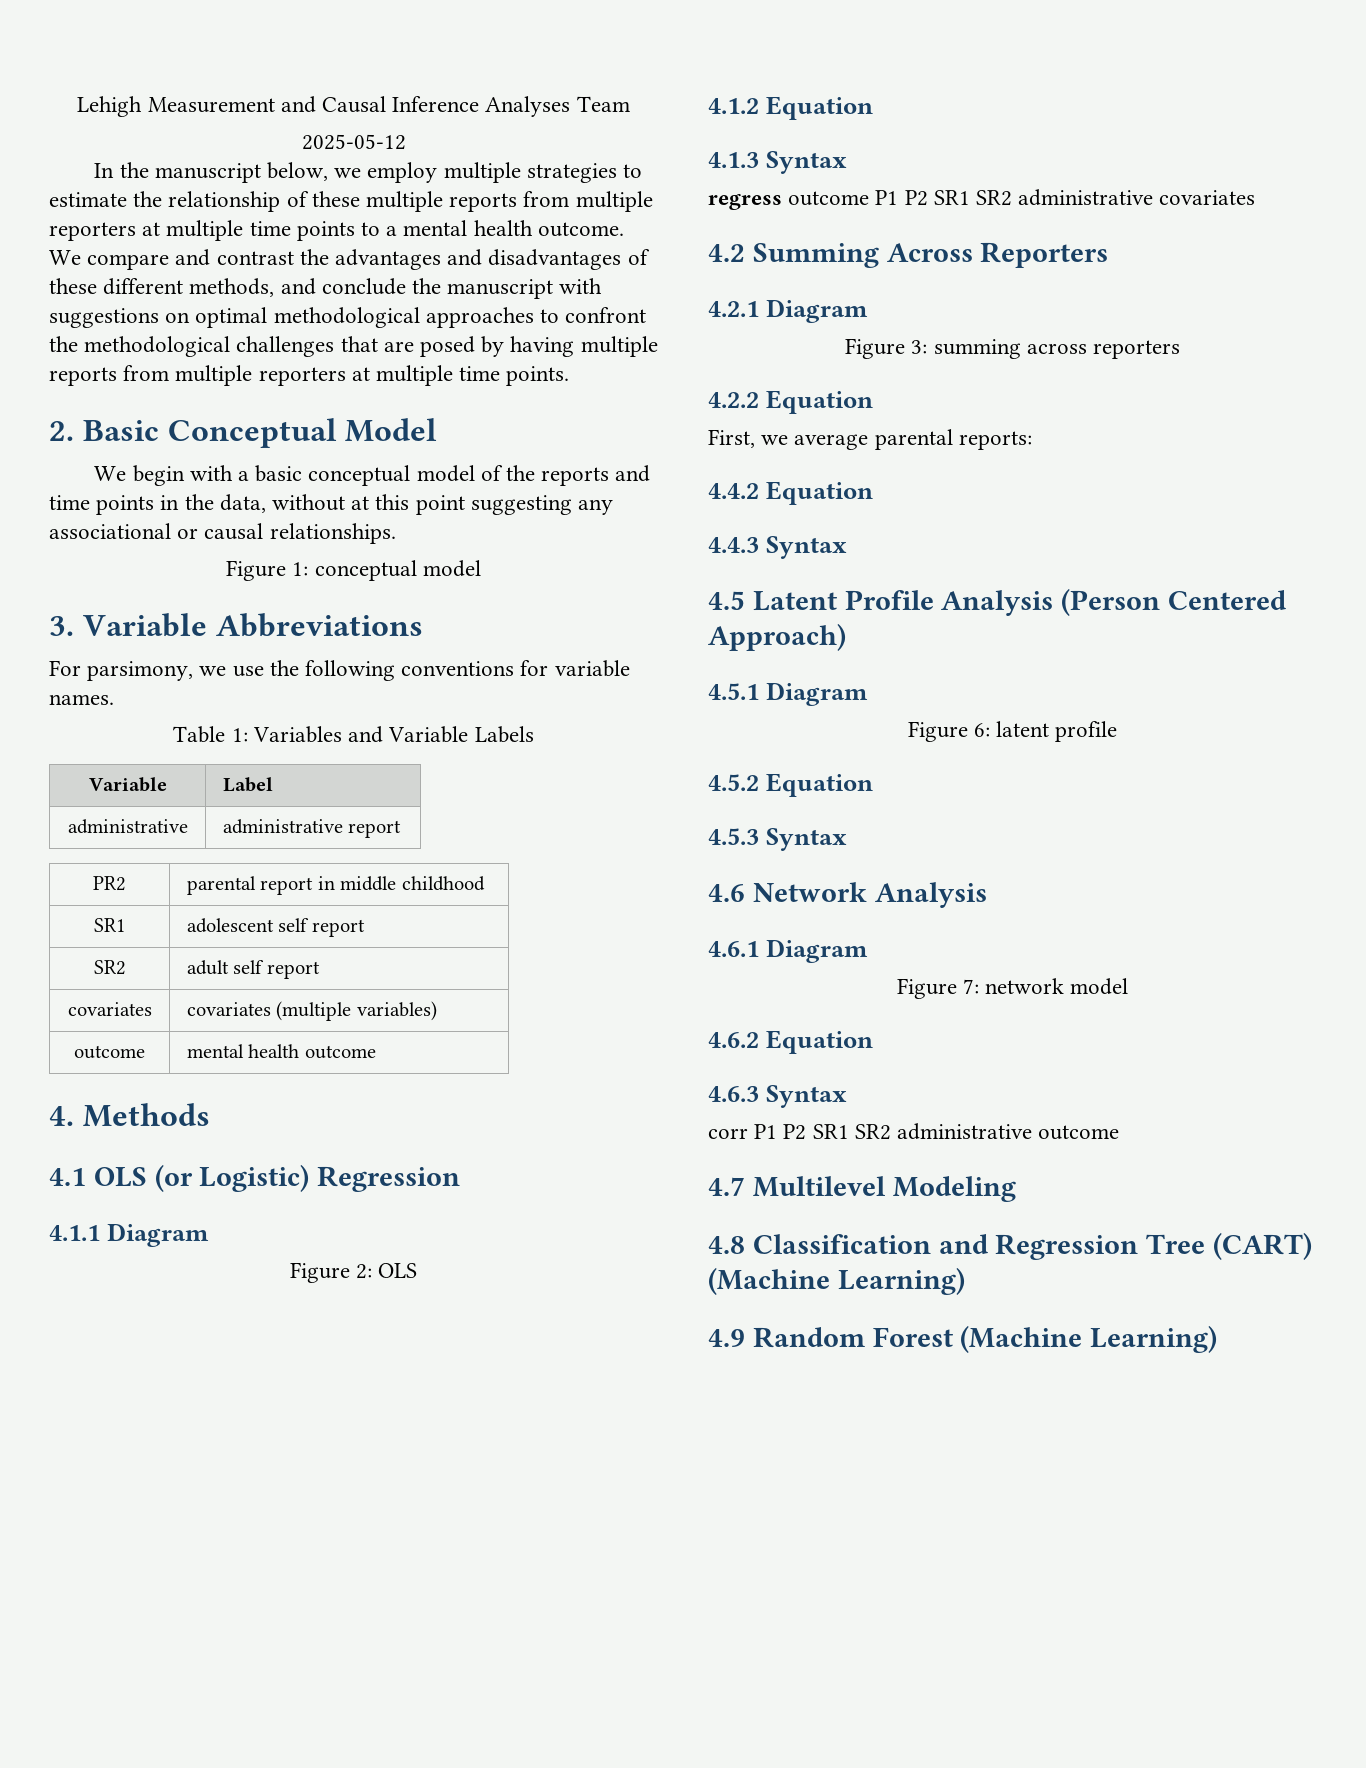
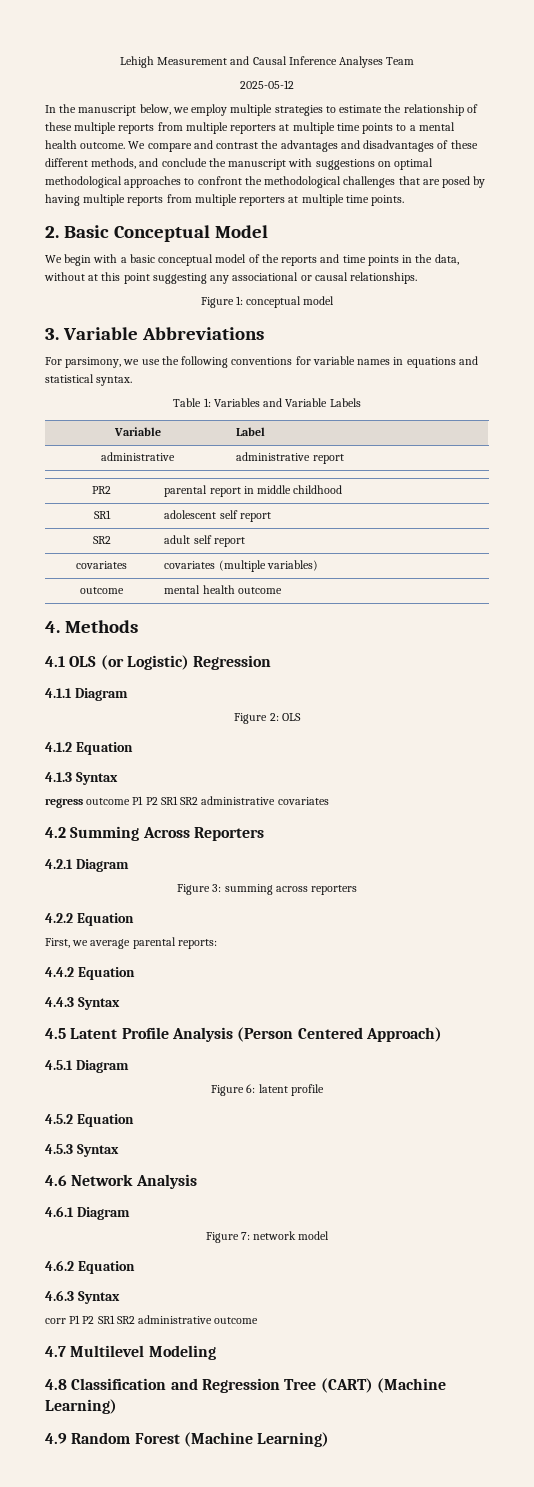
- For parsimony, we use the following conventions for variable names.
+ For parsimony, we use the following conventions for variable names in equations and statistical syntax.

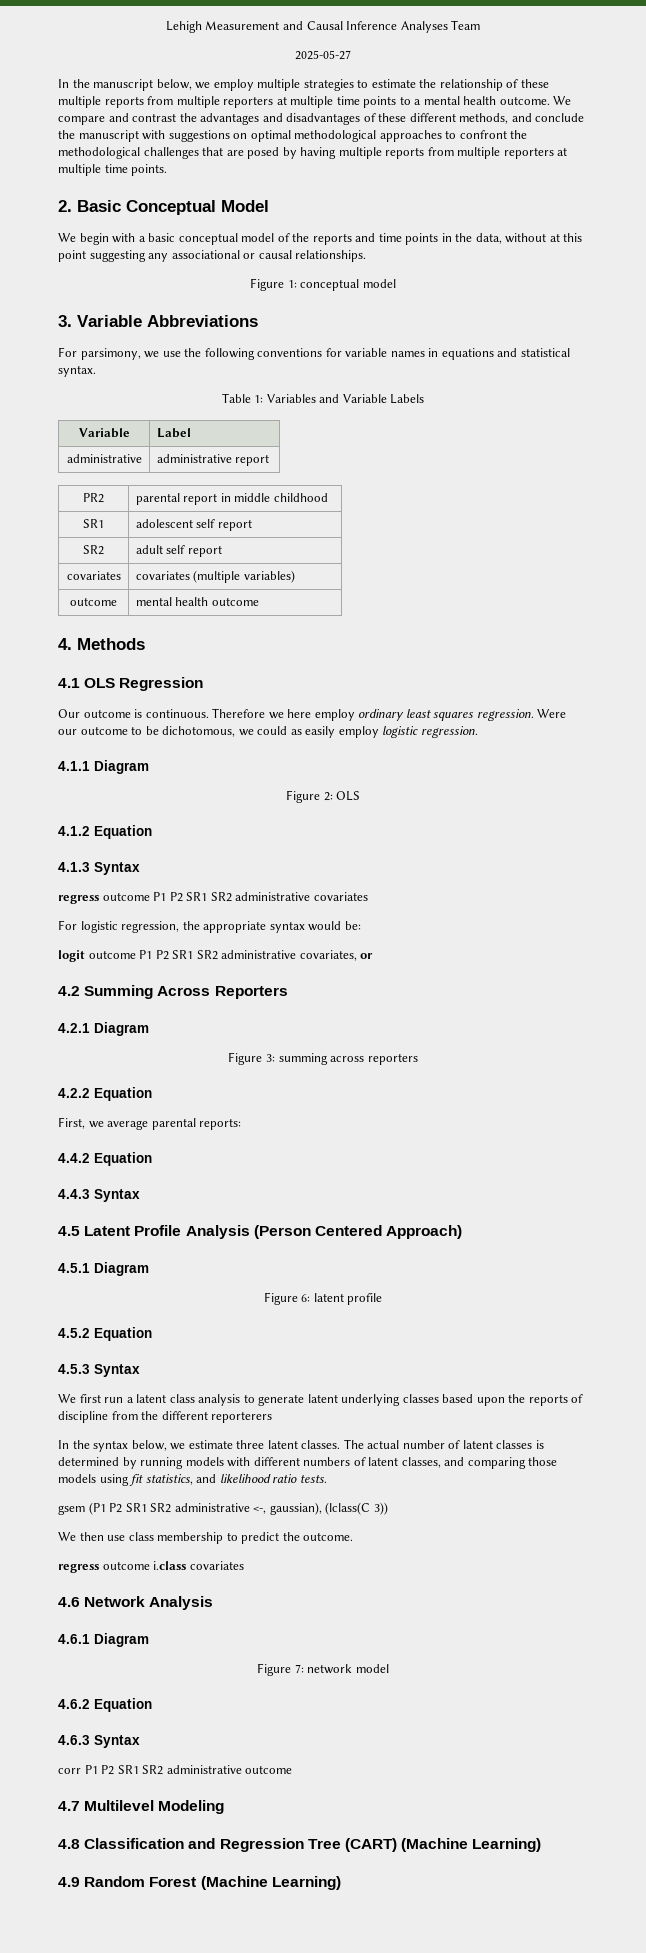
- 2025-05-12
+ 2025-05-27
- 4.1 OLS (or Logistic) Regression
+ 4.1 OLS Regression
+ Our outcome is continuous. Therefore we here employ ordinary least squares regression. Were our outcome to be dichotomous, we could as easily employ logistic regression.
+ For logistic regression, the appropriate syntax would be:
+ logit outcome P1 P2 SR1 SR2 administrative covariates, or
+ We first run a latent class analysis to generate latent underlying classes based upon the reports of discipline from the different reporterers
+ In the syntax below, we estimate three latent classes. The actual number of latent classes is determined by running models with different numbers of latent classes, and comparing those models using fit statistics, and likelihood ratio tests.
+ gsem (P1 P2 SR1 SR2 administrative <-, gaussian), (lclass(C 3))
+ We then use class membership to predict the outcome.
+ regress outcome i.class covariates

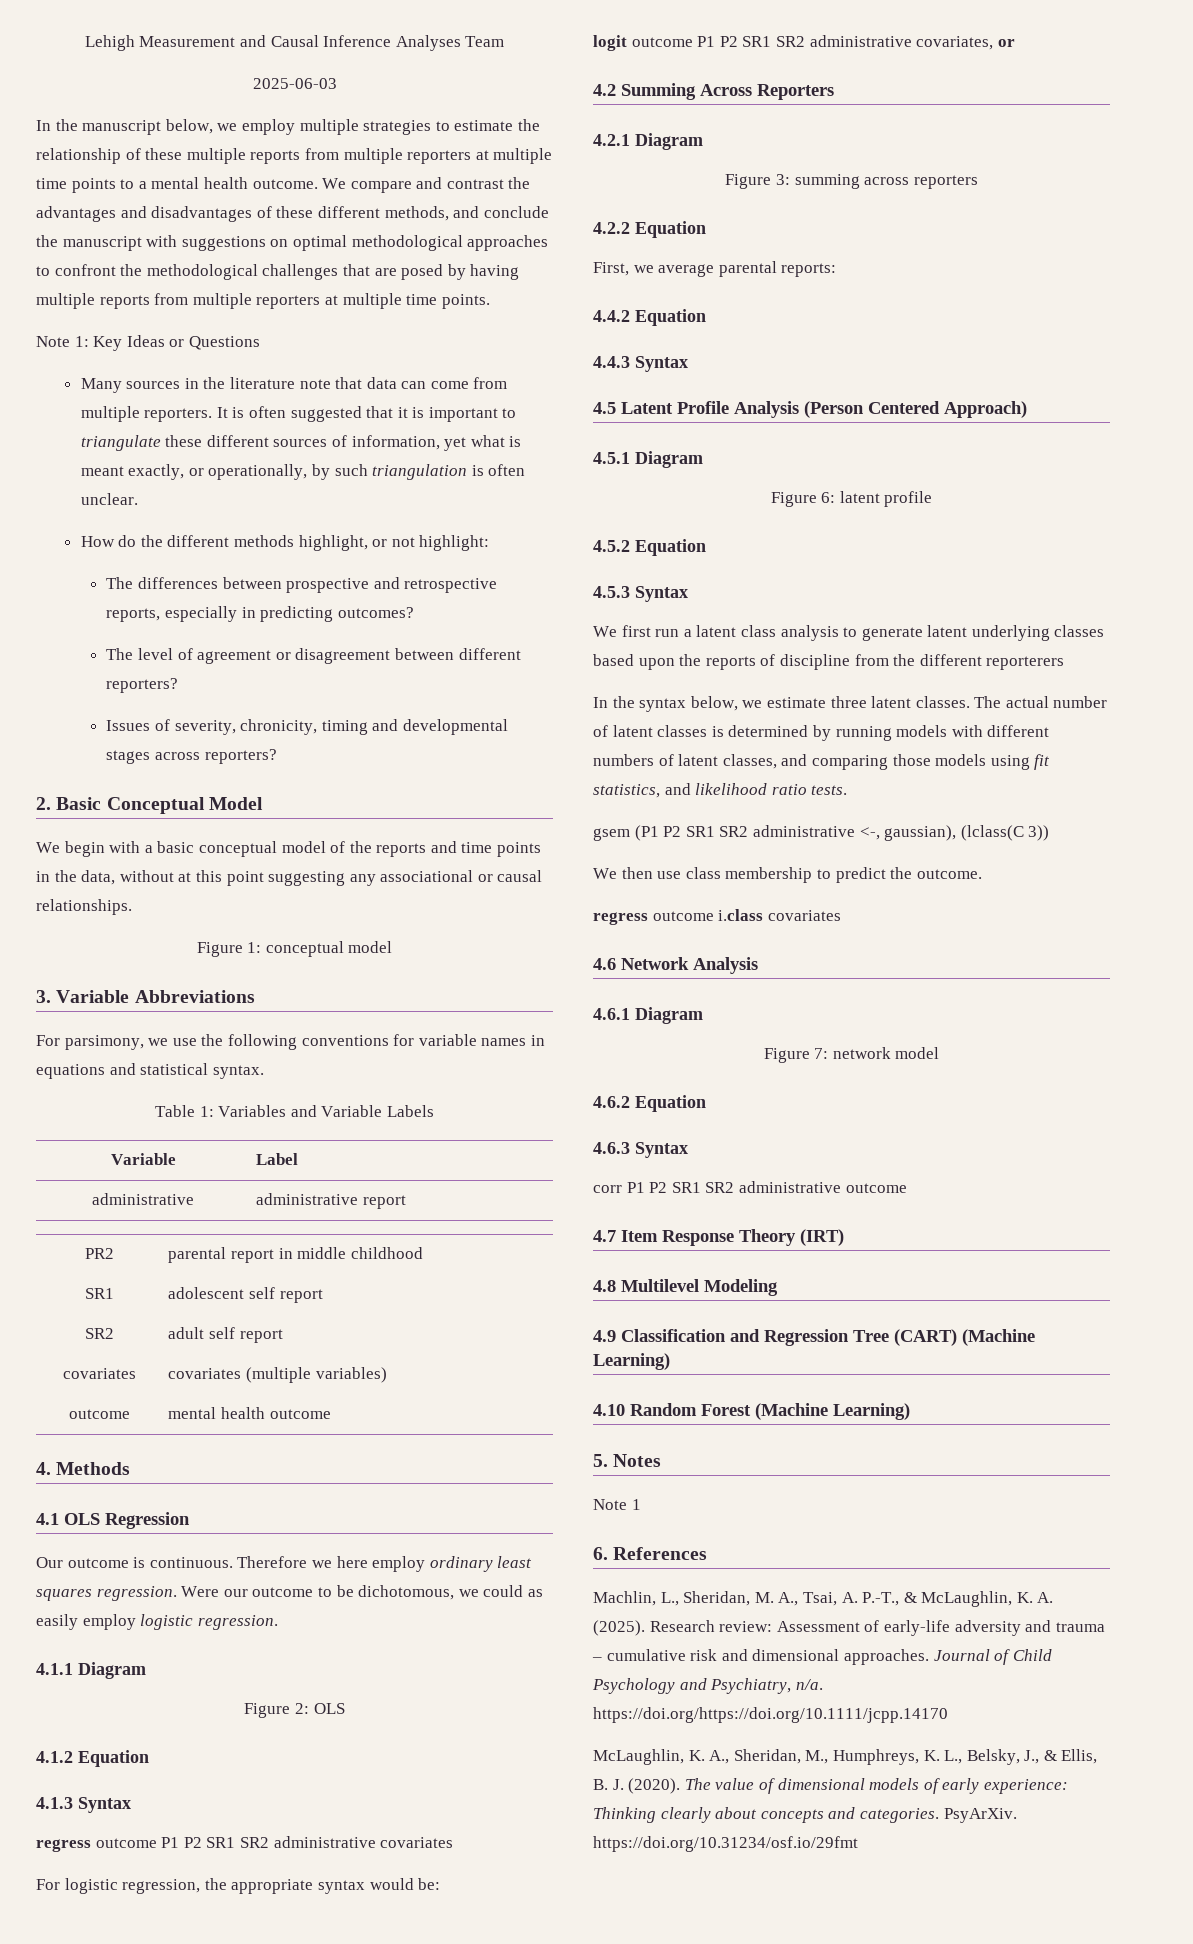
- 2025-05-27
+ 2025-06-03
+ Note 1: Key Ideas or Questions
+ Many sources in the literature note that data can come from multiple reporters. It is often suggested that it is important to triangulate these different sources of information, yet what is meant exactly, or operationally, by such triangulation is often unclear.
+ How do the different methods highlight, or not highlight:
+ The differences between prospective and retrospective reports, especially in predicting outcomes?
+ The level of agreement or disagreement between different reporters?
+ Issues of severity, chronicity, timing and developmental stages across reporters?
- 4.7 Multilevel Modeling
+ 4.7 Item Response Theory (IRT)
+ 4.8 Multilevel Modeling
- 4.8 Classification and Regression Tree (CART) (Machine Learning)
+ 4.9 Classification and Regression Tree (CART) (Machine Learning)
- 4.9 Random Forest (Machine Learning)
+ 4.10 Random Forest (Machine Learning)
+ 5. Notes
+ Note 1
+ 6. References
+ Machlin, L., Sheridan, M. A., Tsai, A. P.-T., & McLaughlin, K. A. (2025). Research review: Assessment of early-life adversity and trauma – cumulative risk and dimensional approaches. Journal of Child Psychology and Psychiatry, n/a. https://doi.org/https://doi.org/10.1111/jcpp.14170
+ McLaughlin, K. A., Sheridan, M., Humphreys, K. L., Belsky, J., & Ellis, B. J. (2020). The value of dimensional models of early experience: Thinking clearly about concepts and categories. PsyArXiv. https://doi.org/10.31234/osf.io/29fmt

